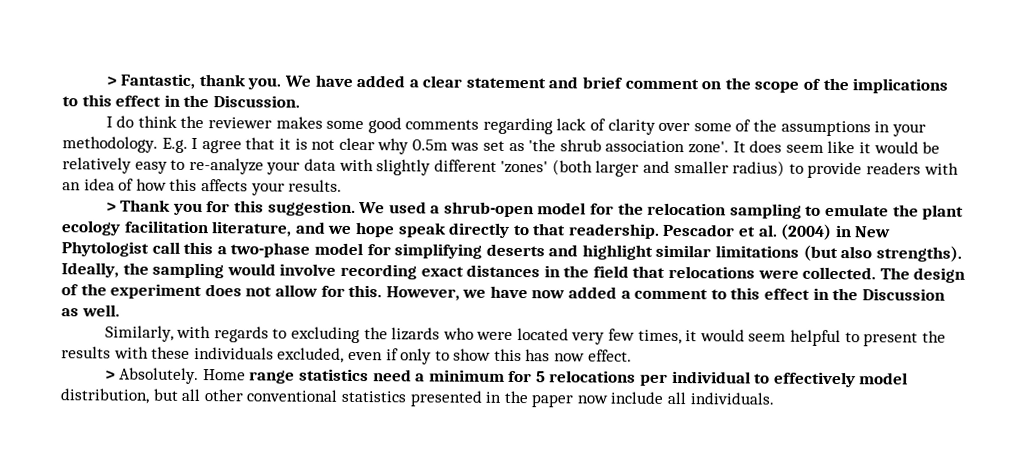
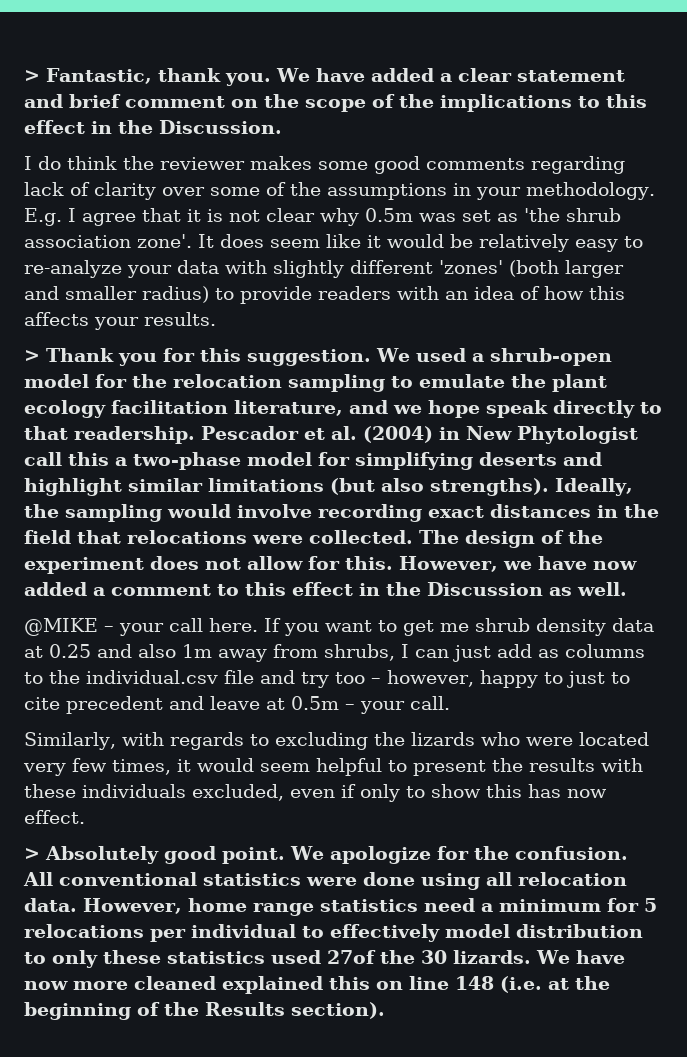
+ @MIKE – your call here. If you want to get me shrub density data at 0.25 and also 1m away from shrubs, I can just add as columns to the individual.csv file and try too – however, happy to just to cite precedent and leave at 0.5m – your call.
- > Absolutely. Home range statistics need a minimum for 5 relocations per individual to effectively model distribution, but all other conventional statistics presented in the paper now include all individuals.
+ > Absolutely good point. We apologize for the confusion. All conventional statistics were done using all relocation data. However, home range statistics need a minimum for 5 relocations per individual to effectively model distribution to only these statistics used 27of the 30 lizards. We have now more cleaned explained this on line 148 (i.e. at the beginning of the Results section).

